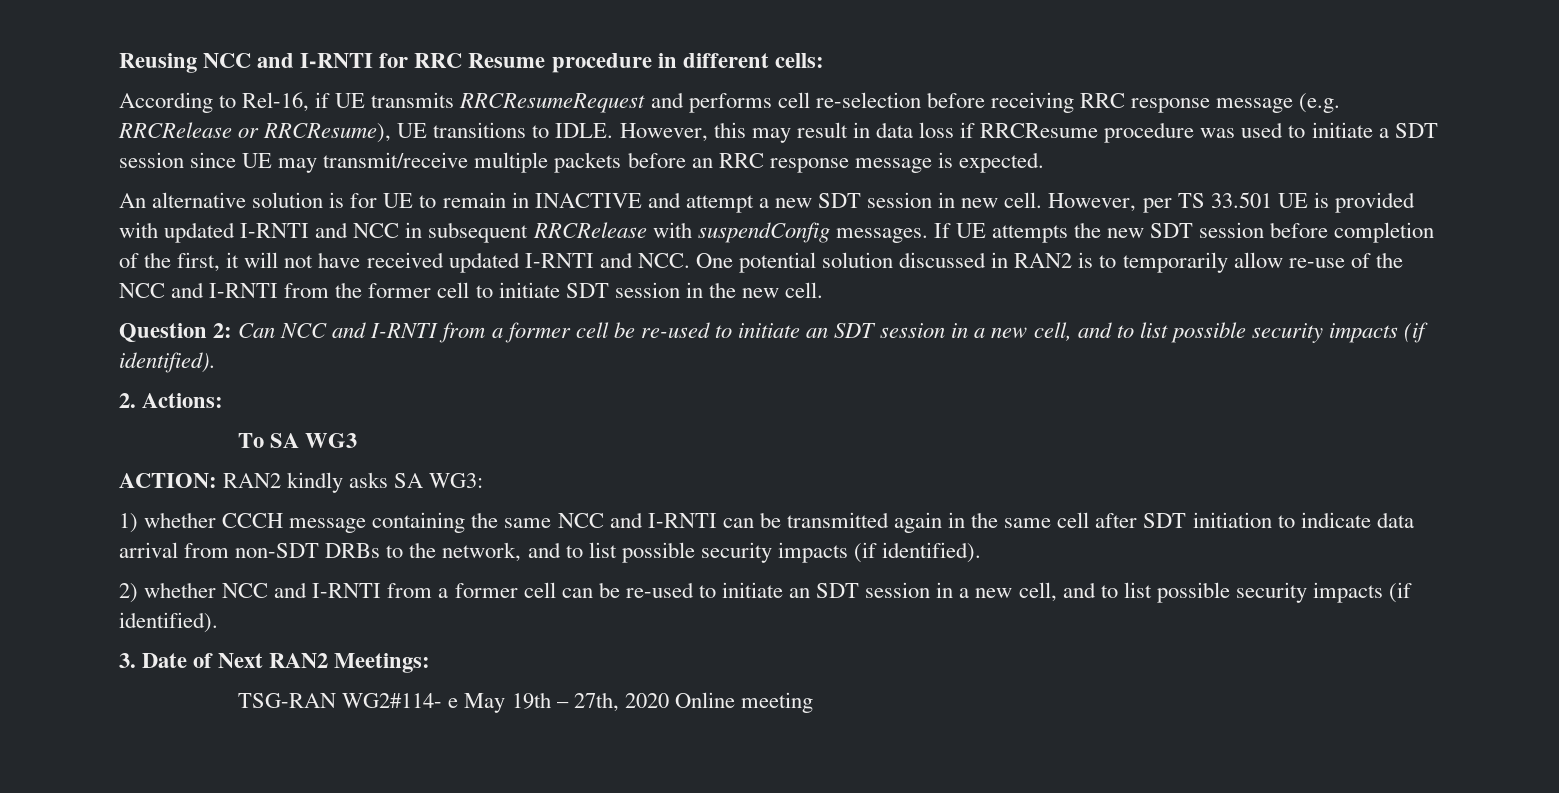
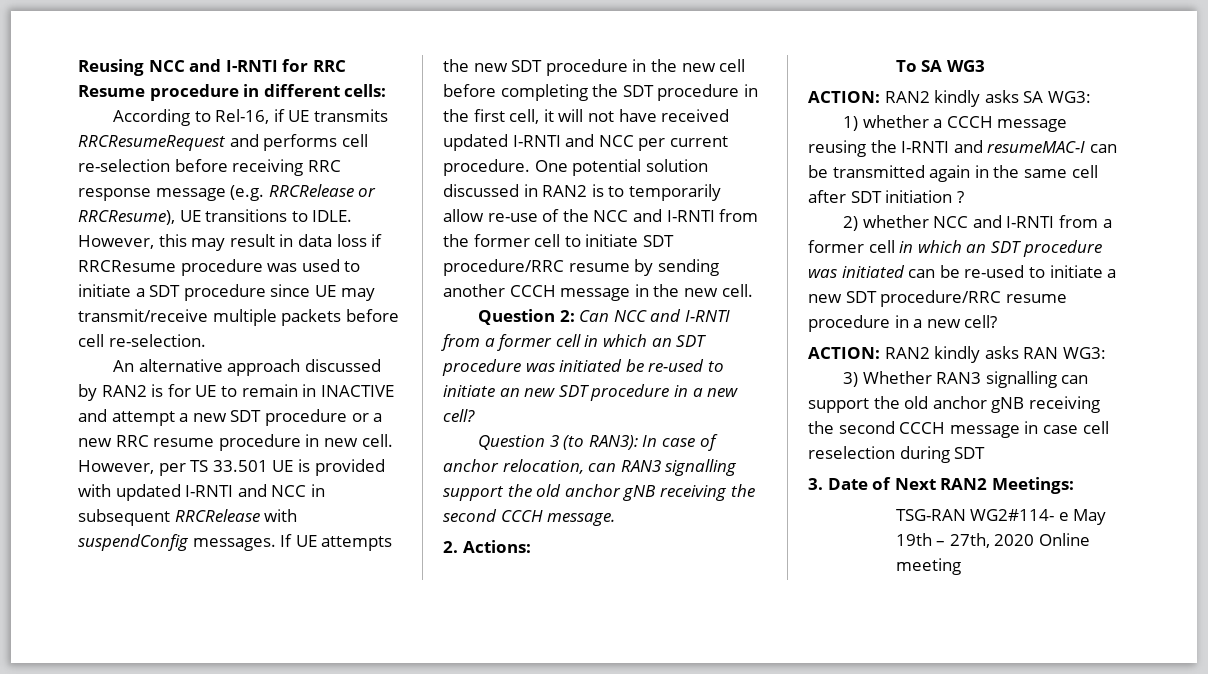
- However, this may result in data loss if RRCResume procedure was used to initiate a SDT session since UE may transmit/receive multiple packets before an RRC response message is expected.
- An alternative solution is for UE to remain in INACTIVE and attempt a new SDT session in new cell.
+ However, this may result in data loss if RRCResume procedure was used to initiate a SDT procedure since UE may transmit/receive multiple packets before cell re-selection.
+ An alternative approach discussed by RAN2 is for UE to remain in INACTIVE and attempt a new SDT procedure or a new RRC resume procedure in new cell.
- If UE attempts the new SDT session before completion of the first, it will not have received updated I-RNTI and NCC. One potential solution discussed in RAN2 is to temporarily allow re-use of the NCC and I-RNTI from the former cell to initiate SDT session in the new cell.
+ If UE attempts the new SDT procedure in the new cell before completing the SDT procedure in the first cell, it will not have received updated I-RNTI and NCC per current procedure. One potential solution discussed in RAN2 is to temporarily allow re-use of the NCC and I-RNTI from the former cell to initiate SDT procedure/RRC resume by sending another CCCH message in the new cell.
- Question 2: Can NCC and I-RNTI from a former cell be re-used to initiate an SDT session in a new cell, and to list possible security impacts (if identified).
+ Question 2: Can NCC and I-RNTI from a former cell in which an SDT procedure was initiated be re-used to initiate an new SDT procedure in a new cell?
+ Question 3 (to RAN3): In case of anchor relocation, can RAN3 signalling support the old anchor gNB receiving the second CCCH message.
- 1) whether CCCH message containing the same NCC and I-RNTI can be transmitted again in the same cell after SDT initiation to indicate data arrival from non-SDT DRBs to the network, and to list possible security impacts (if identified).
+ 1) whether a CCCH message reusing the I-RNTI and resumeMAC-I can be transmitted again in the same cell after SDT initiation ?
- 2) whether NCC and I-RNTI from a former cell can be re-used to initiate an SDT session in a new cell, and to list possible security impacts (if identified).
+ 2) whether NCC and I-RNTI from a former cell in which an SDT procedure was initiated can be re-used to initiate a new SDT procedure/RRC resume procedure in a new cell?
+ ACTION: RAN2 kindly asks RAN WG3:
+ 3) Whether RAN3 signalling can support the old anchor gNB receiving the second CCCH message in case cell reselection during SDT

